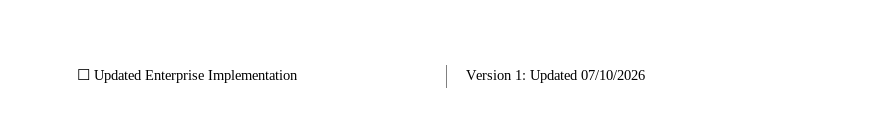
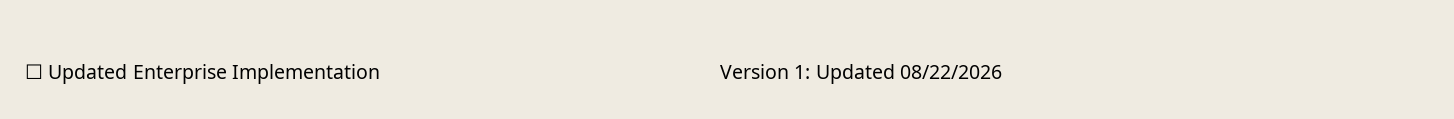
- Version 1: Updated 07/10/2026
+ Version 1: Updated 08/22/2026

